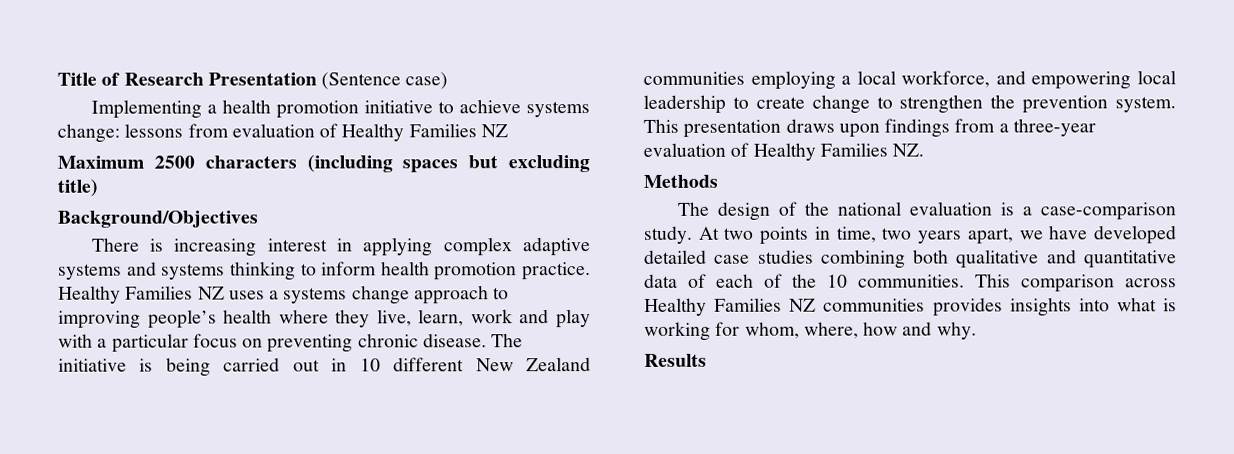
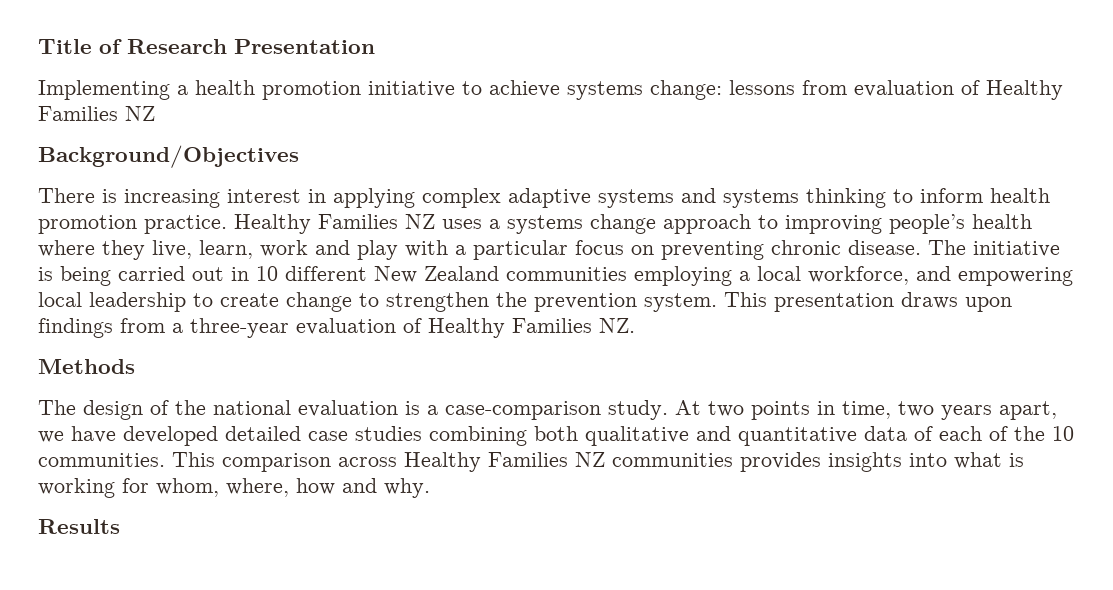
- Title of Research Presentation (Sentence case)
+ Title of Research Presentation
- Maximum 2500 characters (including spaces but excluding title)

